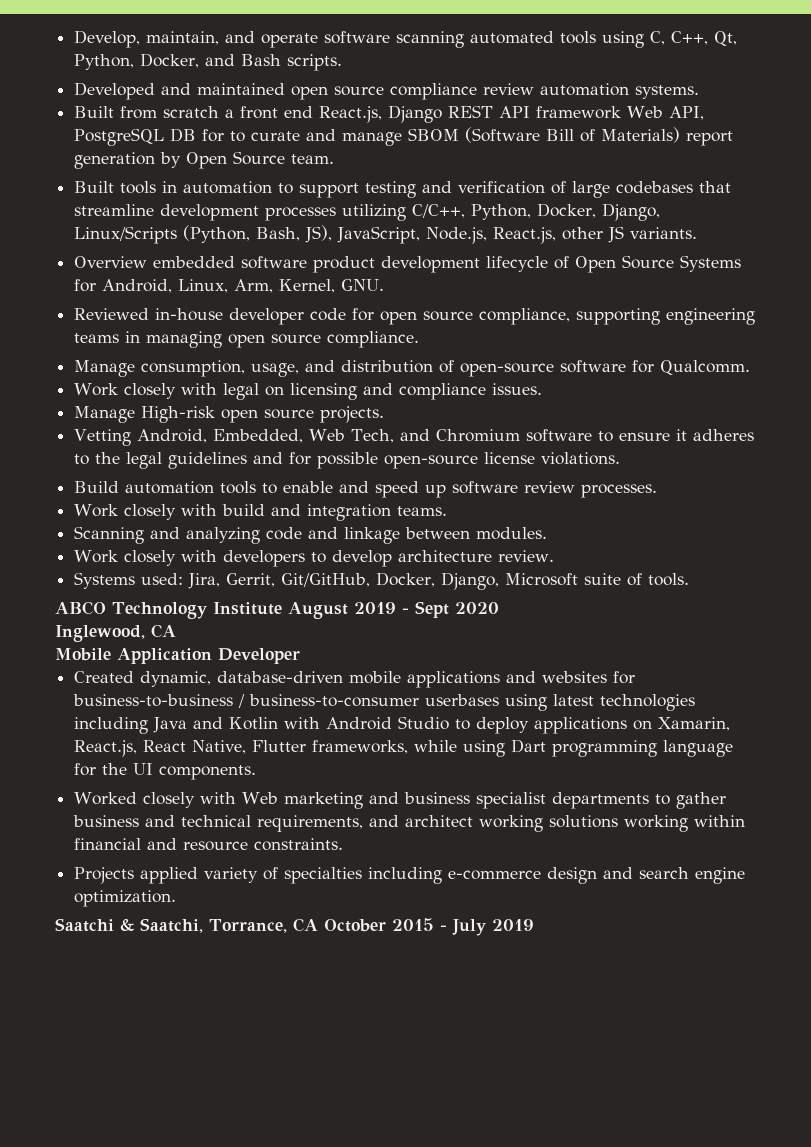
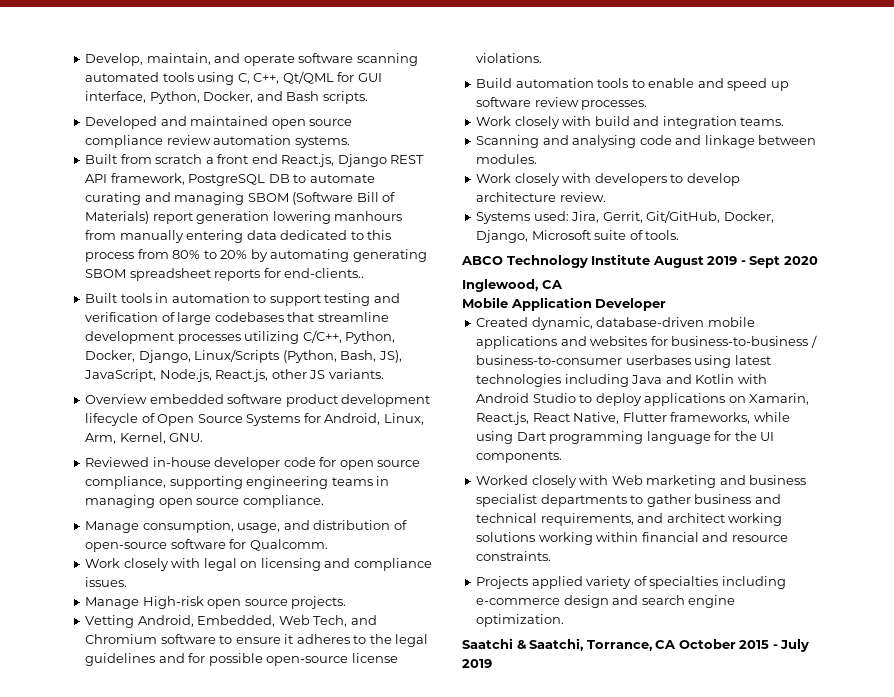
- Develop, maintain, and operate software scanning automated tools using C, C++, Qt, Python, Docker, and Bash scripts.
+ Develop, maintain, and operate software scanning automated tools using C, C++, Qt/QML for GUI interface, Python, Docker, and Bash scripts.
- Built from scratch a front end React.js, Django REST API framework Web API, PostgreSQL DB for to curate and manage SBOM (Software Bill of Materials) report generation by Open Source team.
+ Built from scratch a front end React.js, Django REST API framework, PostgreSQL DB to automate curating and managing SBOM (Software Bill of Materials) report generation lowering manhours from manually entering data dedicated to this process from 80% to 20% by automating generating SBOM spreadsheet reports for end-clients..
- Scanning and analyzing code and linkage between modules.
+ Scanning and analysing code and linkage between modules.

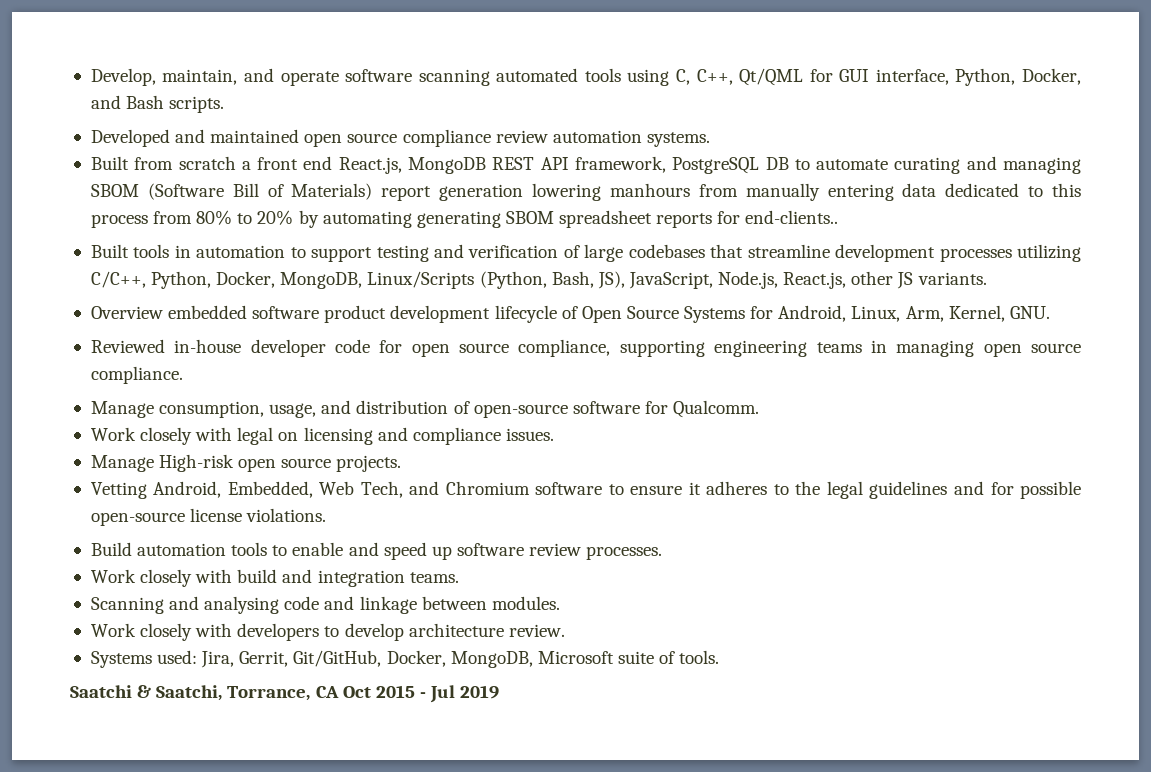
- Built from scratch a front end React.js, Django REST API framework, PostgreSQL DB to automate curating and managing SBOM (Software Bill of Materials) report generation lowering manhours from manually entering data dedicated to this process from 80% to 20% by automating generating SBOM spreadsheet reports for end-clients..
+ Built from scratch a front end React.js, MongoDB REST API framework, PostgreSQL DB to automate curating and managing SBOM (Software Bill of Materials) report generation lowering manhours from manually entering data dedicated to this process from 80% to 20% by automating generating SBOM spreadsheet reports for end-clients..
- Built tools in automation to support testing and verification of large codebases that streamline development processes utilizing C/C++, Python, Docker, Django, Linux/Scripts (Python, Bash, JS), JavaScript, Node.js, React.js, other JS variants.
+ Built tools in automation to support testing and verification of large codebases that streamline development processes utilizing C/C++, Python, Docker, MongoDB, Linux/Scripts (Python, Bash, JS), JavaScript, Node.js, React.js, other JS variants.
- Systems used: Jira, Gerrit, Git/GitHub, Docker, Django, Microsoft suite of tools.
+ Systems used: Jira, Gerrit, Git/GitHub, Docker, MongoDB, Microsoft suite of tools.
- ABCO Technology Institute August 2019 - Sept 2020
- Inglewood, CA
- Mobile Application Developer
- Created dynamic, database-driven mobile applications and websites for business-to-business / business-to-consumer userbases using latest technologies including Java and Kotlin with Android Studio to deploy applications on Xamarin, React.js, React Native, Flutter frameworks, while using Dart programming language for the UI components.
- Worked closely with Web marketing and business specialist departments to gather business and technical requirements, and architect working solutions working within financial and resource constraints.
- Projects applied variety of specialties including e-commerce design and search engine optimization.
- Saatchi & Saatchi, Torrance, CA October 2015 - July 2019
+ Saatchi & Saatchi, Torrance, CA Oct 2015 - Jul 2019

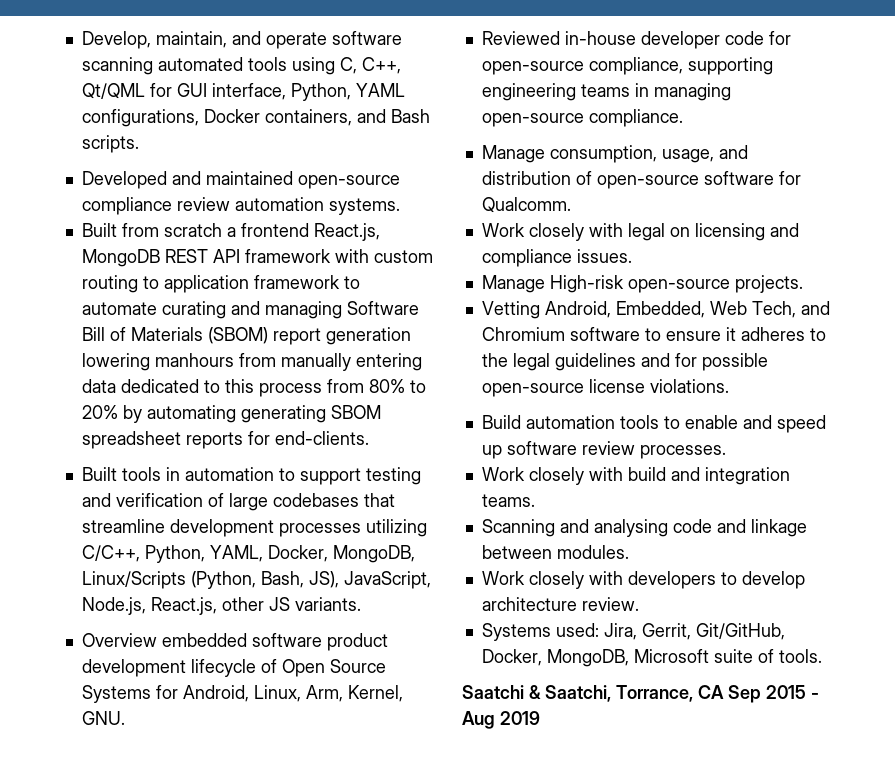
- Develop, maintain, and operate software scanning automated tools using C, C++, Qt/QML for GUI interface, Python, Docker, and Bash scripts.
+ Develop, maintain, and operate software scanning automated tools using C, C++, Qt/QML for GUI interface, Python, YAML configurations, Docker containers, and Bash scripts.
- Developed and maintained open source compliance review automation systems.
+ Developed and maintained open-source compliance review automation systems.
- Built from scratch a front end React.js, MongoDB REST API framework, PostgreSQL DB to automate curating and managing SBOM (Software Bill of Materials) report generation lowering manhours from manually entering data dedicated to this process from 80% to 20% by automating generating SBOM spreadsheet reports for end-clients..
+ Built from scratch a frontend React.js, MongoDB REST API framework with custom routing to application framework to automate curating and managing Software Bill of Materials (SBOM) report generation lowering manhours from manually entering data dedicated to this process from 80% to 20% by automating generating SBOM spreadsheet reports for end-clients.
- Built tools in automation to support testing and verification of large codebases that streamline development processes utilizing C/C++, Python, Docker, MongoDB, Linux/Scripts (Python, Bash, JS), JavaScript, Node.js, React.js, other JS variants.
+ Built tools in automation to support testing and verification of large codebases that streamline development processes utilizing C/C++, Python, YAML, Docker, MongoDB, Linux/Scripts (Python, Bash, JS), JavaScript, Node.js, React.js, other JS variants.
- Reviewed in-house developer code for open source compliance, supporting engineering teams in managing open source compliance.
+ Reviewed in-house developer code for open-source compliance, supporting engineering teams in managing open-source compliance.
- Manage High-risk open source projects.
+ Manage High-risk open-source projects.
- Saatchi & Saatchi, Torrance, CA Oct 2015 - Jul 2019
+ Saatchi & Saatchi, Torrance, CA Sep 2015 - Aug 2019

